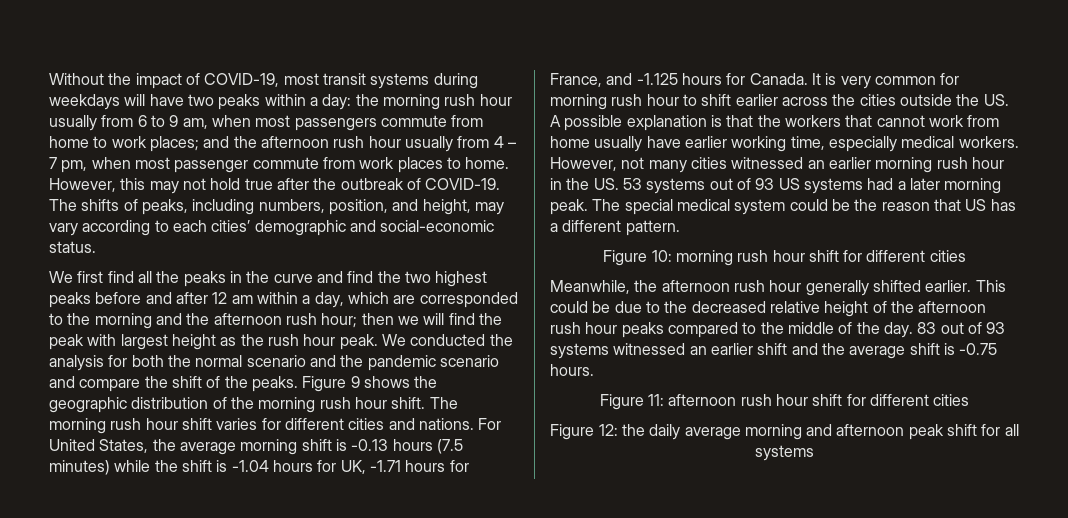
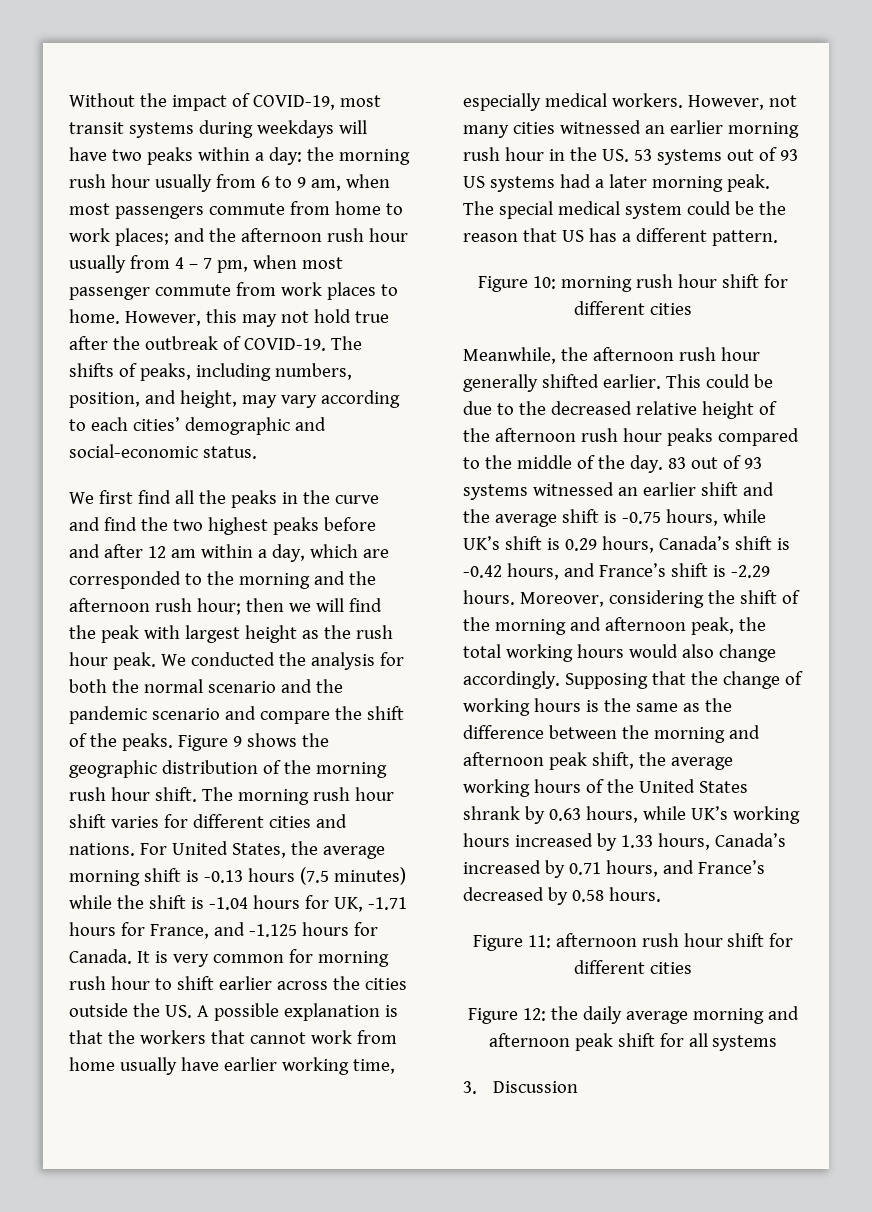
- 83 out of 93 systems witnessed an earlier shift and the average shift is -0.75 hours.
+ 83 out of 93 systems witnessed an earlier shift and the average shift is -0.75 hours, while UK’s shift is 0.29 hours, Canada’s shift is -0.42 hours, and France’s shift is -2.29 hours. Moreover, considering the shift of the morning and afternoon peak, the total working hours would also change accordingly. Supposing that the change of working hours is the same as the difference between the morning and afternoon peak shift, the average working hours of the United States shrank by 0.63 hours, while UK’s working hours increased by 1.33 hours, Canada’s increased by 0.71 hours, and France’s decreased by 0.58 hours.
+ 3. Discussion

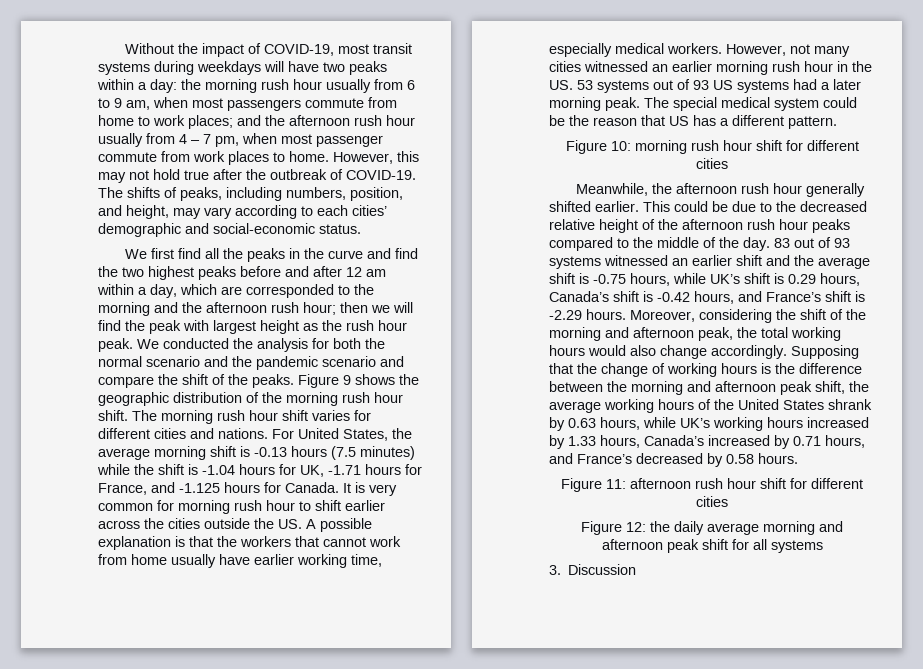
- Supposing that the change of working hours is the same as the difference between the morning and afternoon peak shift, the average working hours of the United States shrank by 0.63 hours, while UK’s working hours increased by 1.33 hours, Canada’s increased by 0.71 hours, and France’s decreased by 0.58 hours.
+ Supposing that the change of working hours is the difference between the morning and afternoon peak shift, the average working hours of the United States shrank by 0.63 hours, while UK’s working hours increased by 1.33 hours, Canada’s increased by 0.71 hours, and France’s decreased by 0.58 hours.

